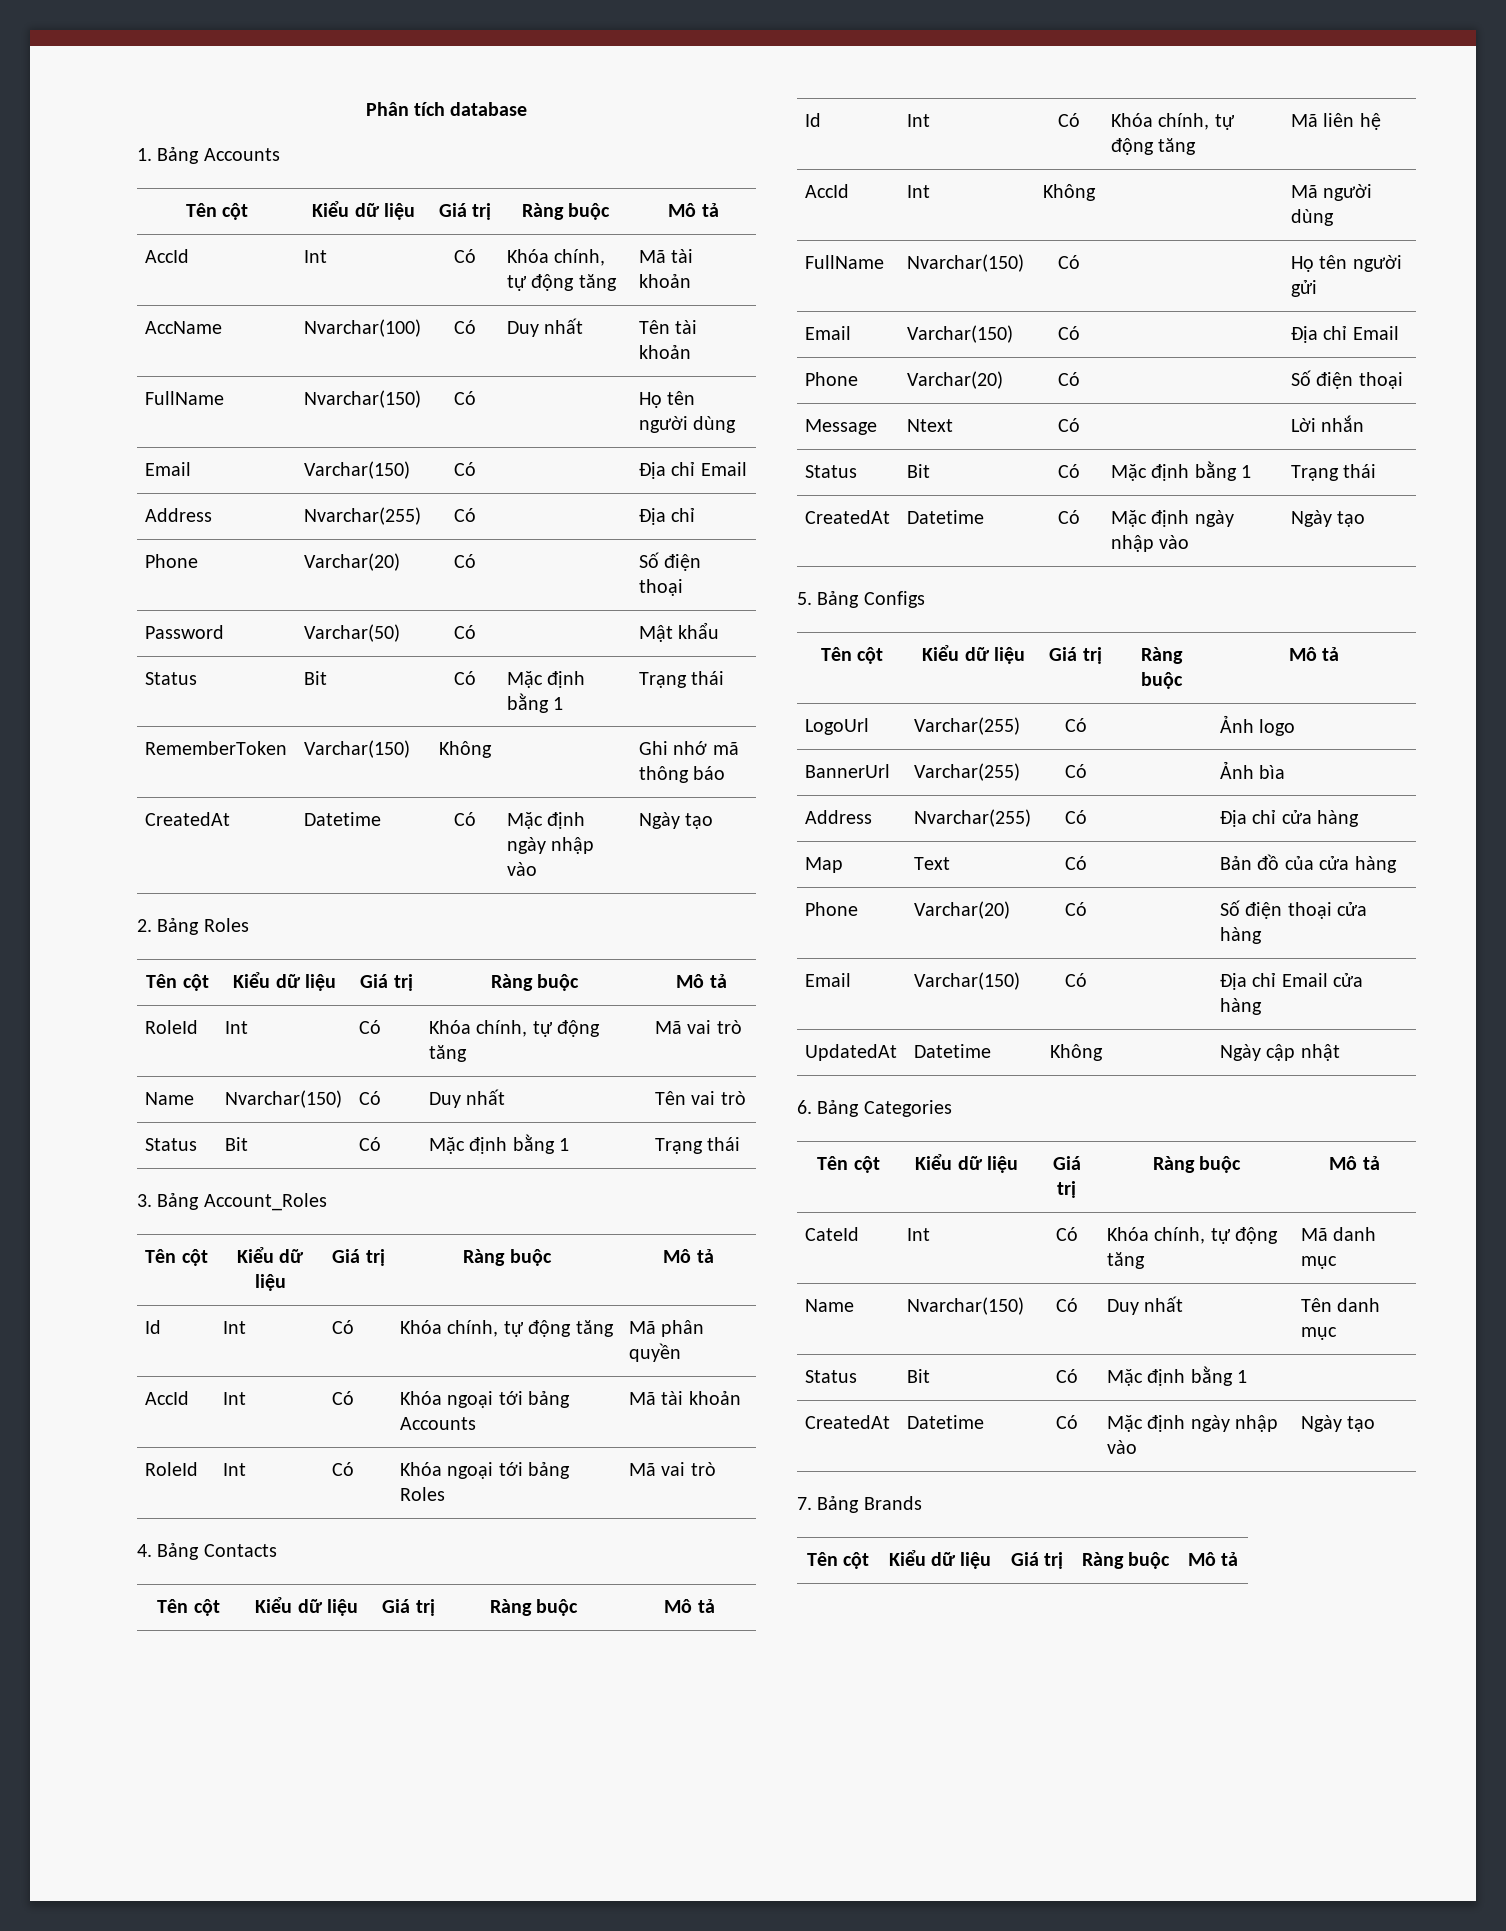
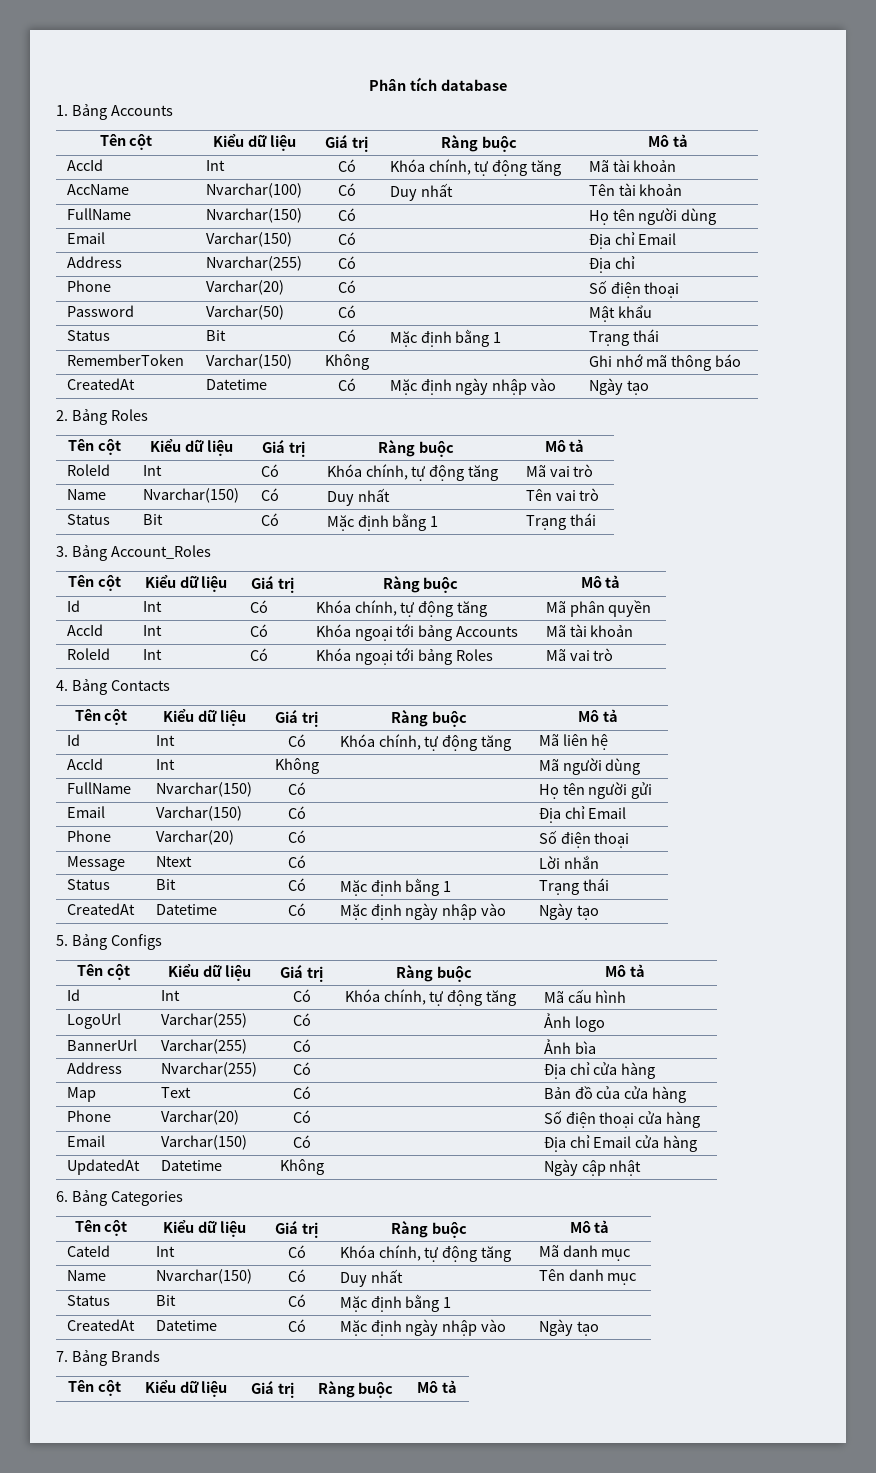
+ Id | Int | Có | Khóa chính, tự động tăng | Mã cấu hình

